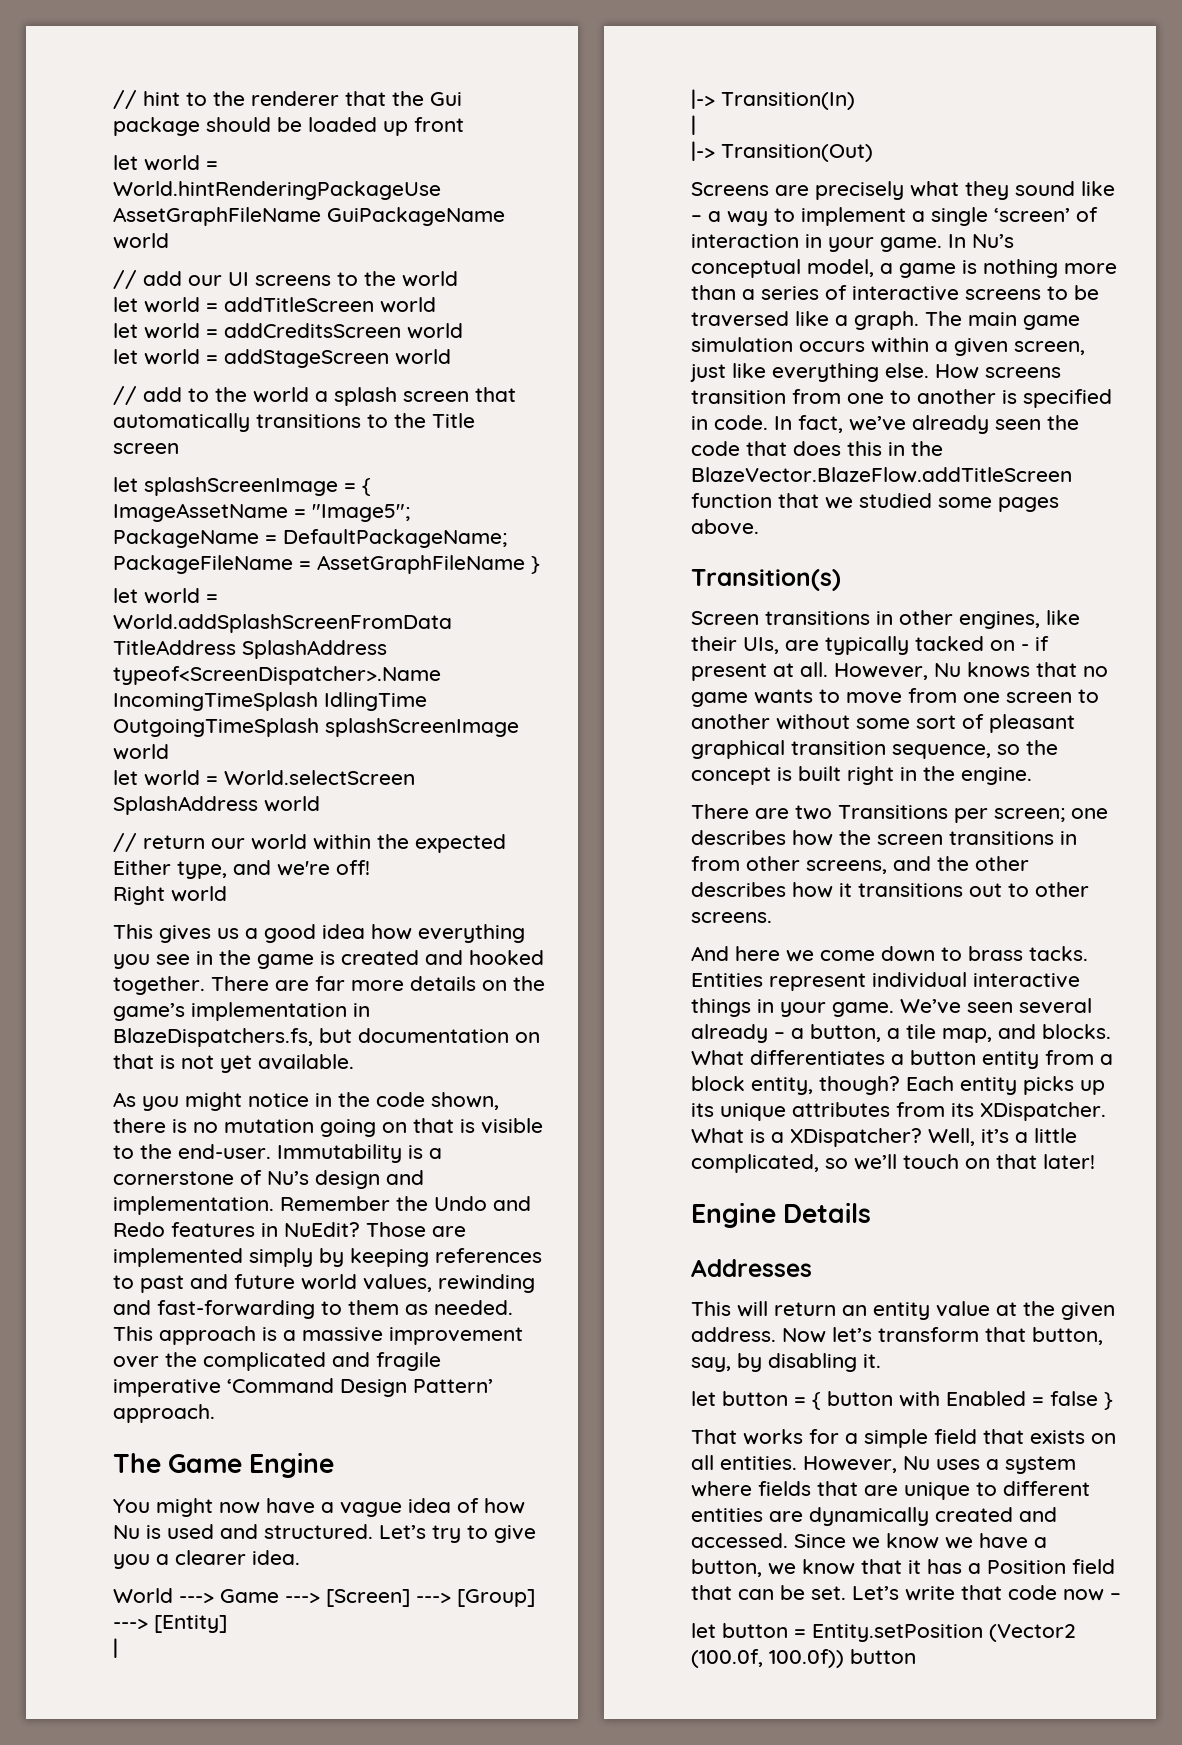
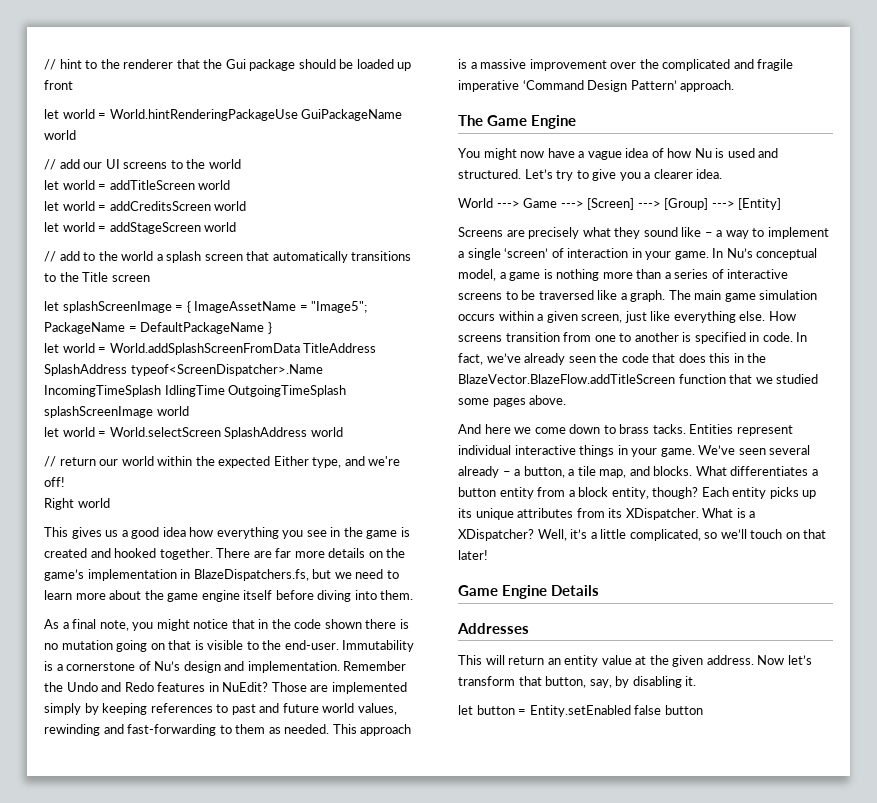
- let world = World.hintRenderingPackageUse AssetGraphFileName GuiPackageName world
+ let world = World.hintRenderingPackageUse GuiPackageName world
- let splashScreenImage = { ImageAssetName = "Image5"; PackageName = DefaultPackageName; PackageFileName = AssetGraphFileName }
+ let splashScreenImage = { ImageAssetName = "Image5"; PackageName = DefaultPackageName }
- There are far more details on the game’s implementation in BlazeDispatchers.fs, but documentation on that is not yet available.
- As you might notice in the code shown, there is no mutation going on that is visible to the end-user.
+ There are far more details on the game’s implementation in BlazeDispatchers.fs, but we need to learn more about the game engine itself before diving into them.
+ As a final note, you might notice that in the code shown there is no mutation going on that is visible to the end-user.
  World ---> Game ---> [Screen] ---> [Group] ---> [Entity]
- |
- |-> Transition(In)
- |
- |-> Transition(Out)
- Transition(s)
- Screen transitions in other engines, like their UIs, are typically tacked on - if present at all. However, Nu knows that no game wants to move from one screen to another without some sort of pleasant graphical transition sequence, so the concept is built right in the engine.
- There are two Transitions per screen; one describes how the screen transitions in from other screens, and the other describes how it transitions out to other screens.
- Engine Details
+ Game Engine Details
- let button = { button with Enabled = false }
- That works for a simple field that exists on all entities. However, Nu uses a system where fields that are unique to different entities are dynamically created and accessed. Since we know we have a button, we know that it has a Position field that can be set. Let’s write that code now –
- let button = Entity.setPosition (Vector2 (100.0f, 100.0f)) button
+ let button = Entity.setEnabled false button

